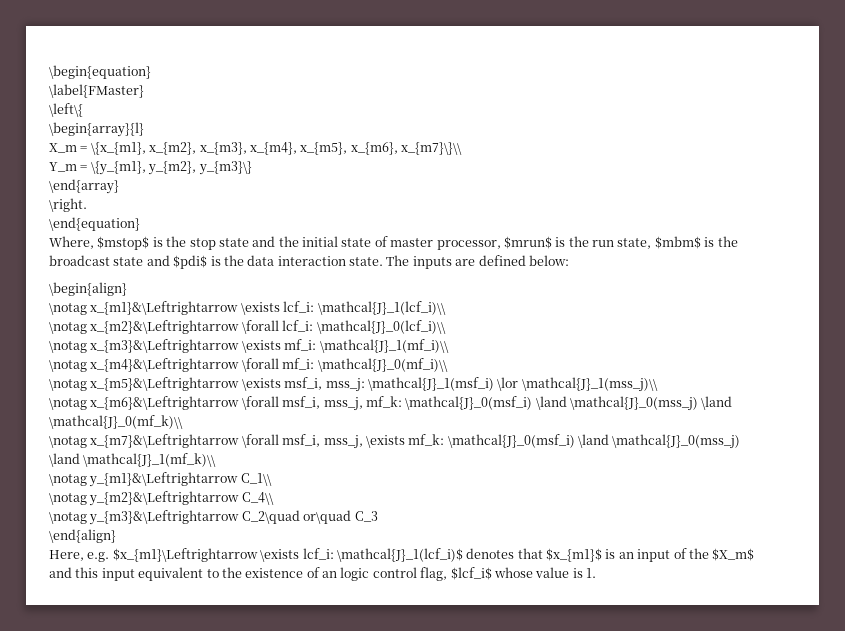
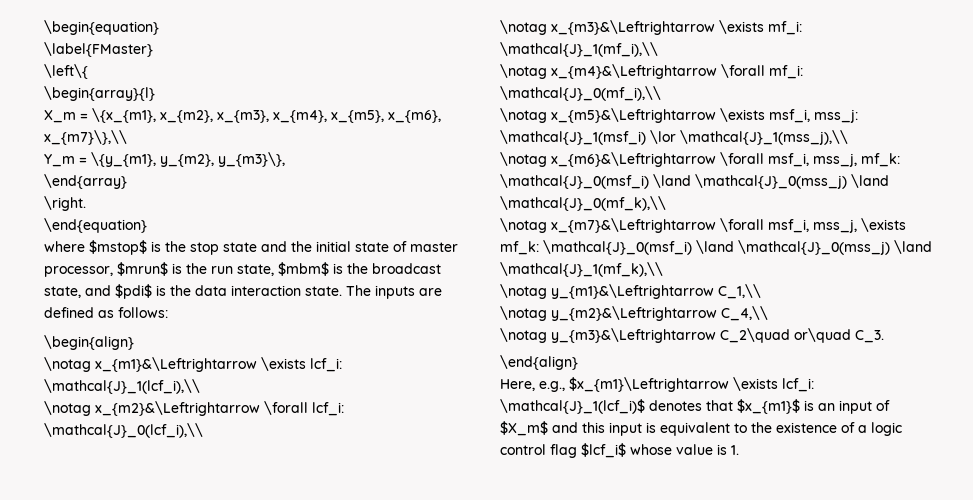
- X_m = \{x_{m1}, x_{m2}, x_{m3}, x_{m4}, x_{m5}, x_{m6}, x_{m7}\}\\
+ X_m = \{x_{m1}, x_{m2}, x_{m3}, x_{m4}, x_{m5}, x_{m6}, x_{m7}\},\\
- Y_m = \{y_{m1}, y_{m2}, y_{m3}\}
+ Y_m = \{y_{m1}, y_{m2}, y_{m3}\},
- Where, $mstop$ is the stop state and the initial state of master processor, $mrun$ is the run state, $mbm$ is the broadcast state and $pdi$ is the data interaction state.
+ where $mstop$ is the stop state and the initial state of master processor, $mrun$ is the run state, $mbm$ is the broadcast state, and $pdi$ is the data interaction state.
- The inputs are defined below:
+ The inputs are defined as follows:
- \notag x_{m1}&\Leftrightarrow \exists lcf_i: \mathcal{J}_1(lcf_i)\\
+ \notag x_{m1}&\Leftrightarrow \exists lcf_i: \mathcal{J}_1(lcf_i),\\
- \notag x_{m2}&\Leftrightarrow \forall lcf_i: \mathcal{J}_0(lcf_i)\\
+ \notag x_{m2}&\Leftrightarrow \forall lcf_i: \mathcal{J}_0(lcf_i),\\
- \notag x_{m3}&\Leftrightarrow \exists mf_i: \mathcal{J}_1(mf_i)\\
+ \notag x_{m3}&\Leftrightarrow \exists mf_i: \mathcal{J}_1(mf_i),\\
- \notag x_{m4}&\Leftrightarrow \forall mf_i: \mathcal{J}_0(mf_i)\\
+ \notag x_{m4}&\Leftrightarrow \forall mf_i: \mathcal{J}_0(mf_i),\\
- \notag x_{m5}&\Leftrightarrow \exists msf_i, mss_j: \mathcal{J}_1(msf_i) \lor \mathcal{J}_1(mss_j)\\
+ \notag x_{m5}&\Leftrightarrow \exists msf_i, mss_j: \mathcal{J}_1(msf_i) \lor \mathcal{J}_1(mss_j),\\
- \notag x_{m6}&\Leftrightarrow \forall msf_i, mss_j, mf_k: \mathcal{J}_0(msf_i) \land \mathcal{J}_0(mss_j) \land \mathcal{J}_0(mf_k)\\
+ \notag x_{m6}&\Leftrightarrow \forall msf_i, mss_j, mf_k: \mathcal{J}_0(msf_i) \land \mathcal{J}_0(mss_j) \land \mathcal{J}_0(mf_k),\\
- \notag x_{m7}&\Leftrightarrow \forall msf_i, mss_j, \exists mf_k: \mathcal{J}_0(msf_i) \land \mathcal{J}_0(mss_j) \land \mathcal{J}_1(mf_k)\\
+ \notag x_{m7}&\Leftrightarrow \forall msf_i, mss_j, \exists mf_k: \mathcal{J}_0(msf_i) \land \mathcal{J}_0(mss_j) \land \mathcal{J}_1(mf_k),\\
- \notag y_{m1}&\Leftrightarrow C_1\\
+ \notag y_{m1}&\Leftrightarrow C_1,\\
- \notag y_{m2}&\Leftrightarrow C_4\\
+ \notag y_{m2}&\Leftrightarrow C_4,\\
- \notag y_{m3}&\Leftrightarrow C_2\quad or\quad C_3
+ \notag y_{m3}&\Leftrightarrow C_2\quad or\quad C_3.
- Here, e.g. $x_{m1}\Leftrightarrow \exists lcf_i: \mathcal{J}_1(lcf_i)$ denotes that $x_{m1}$ is an input of the $X_m$ and this input equivalent to the existence of an logic control flag, $lcf_i$ whose value is 1.
+ Here, e.g., $x_{m1}\Leftrightarrow \exists lcf_i: \mathcal{J}_1(lcf_i)$ denotes that $x_{m1}$ is an input of $X_m$ and this input is equivalent to the existence of a logic control flag $lcf_i$ whose value is 1.

